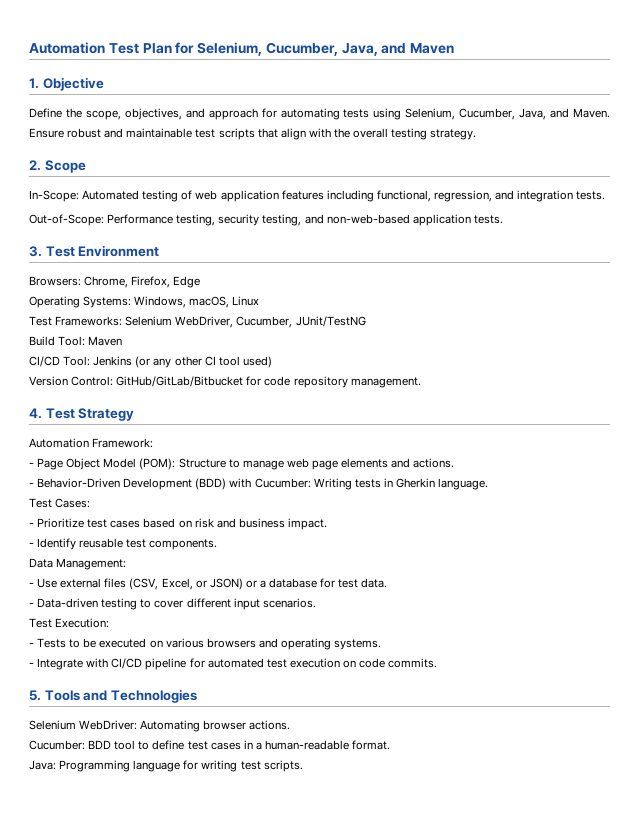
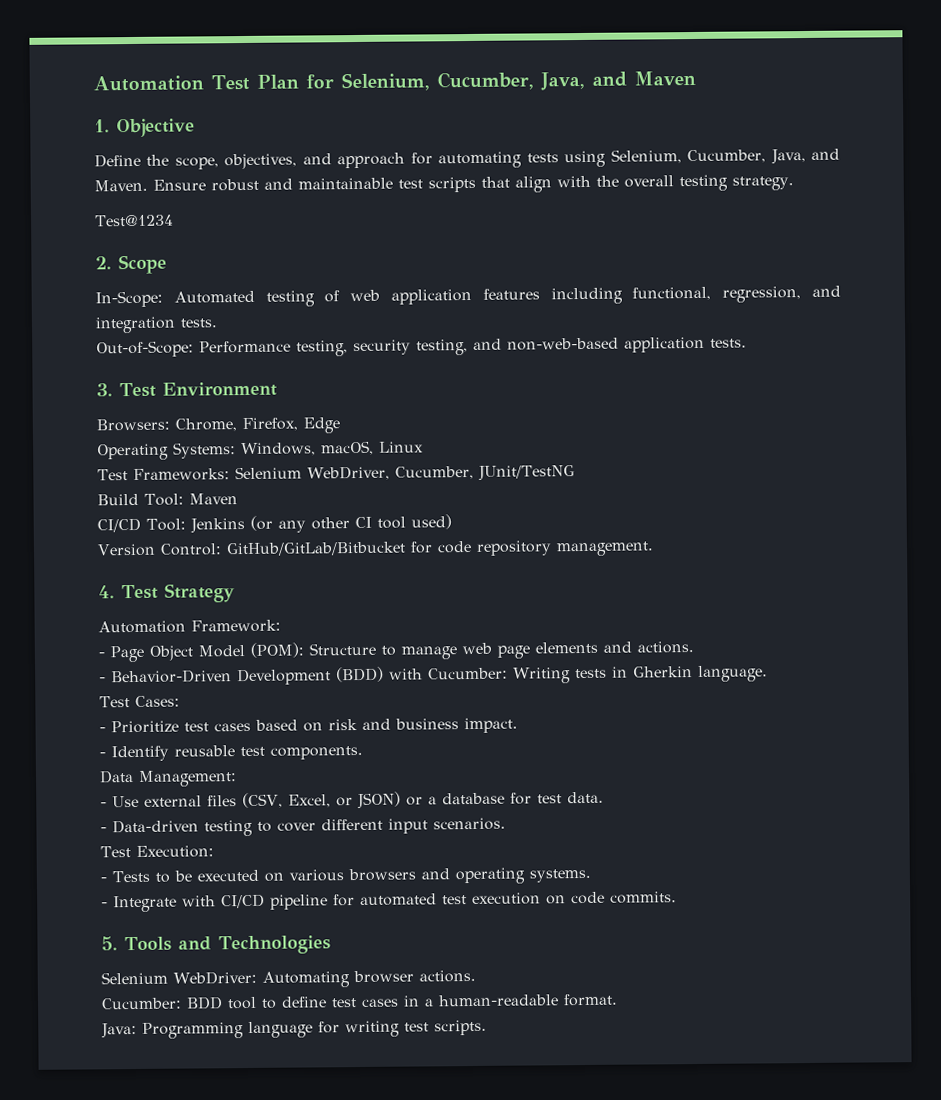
+ Test@1234

